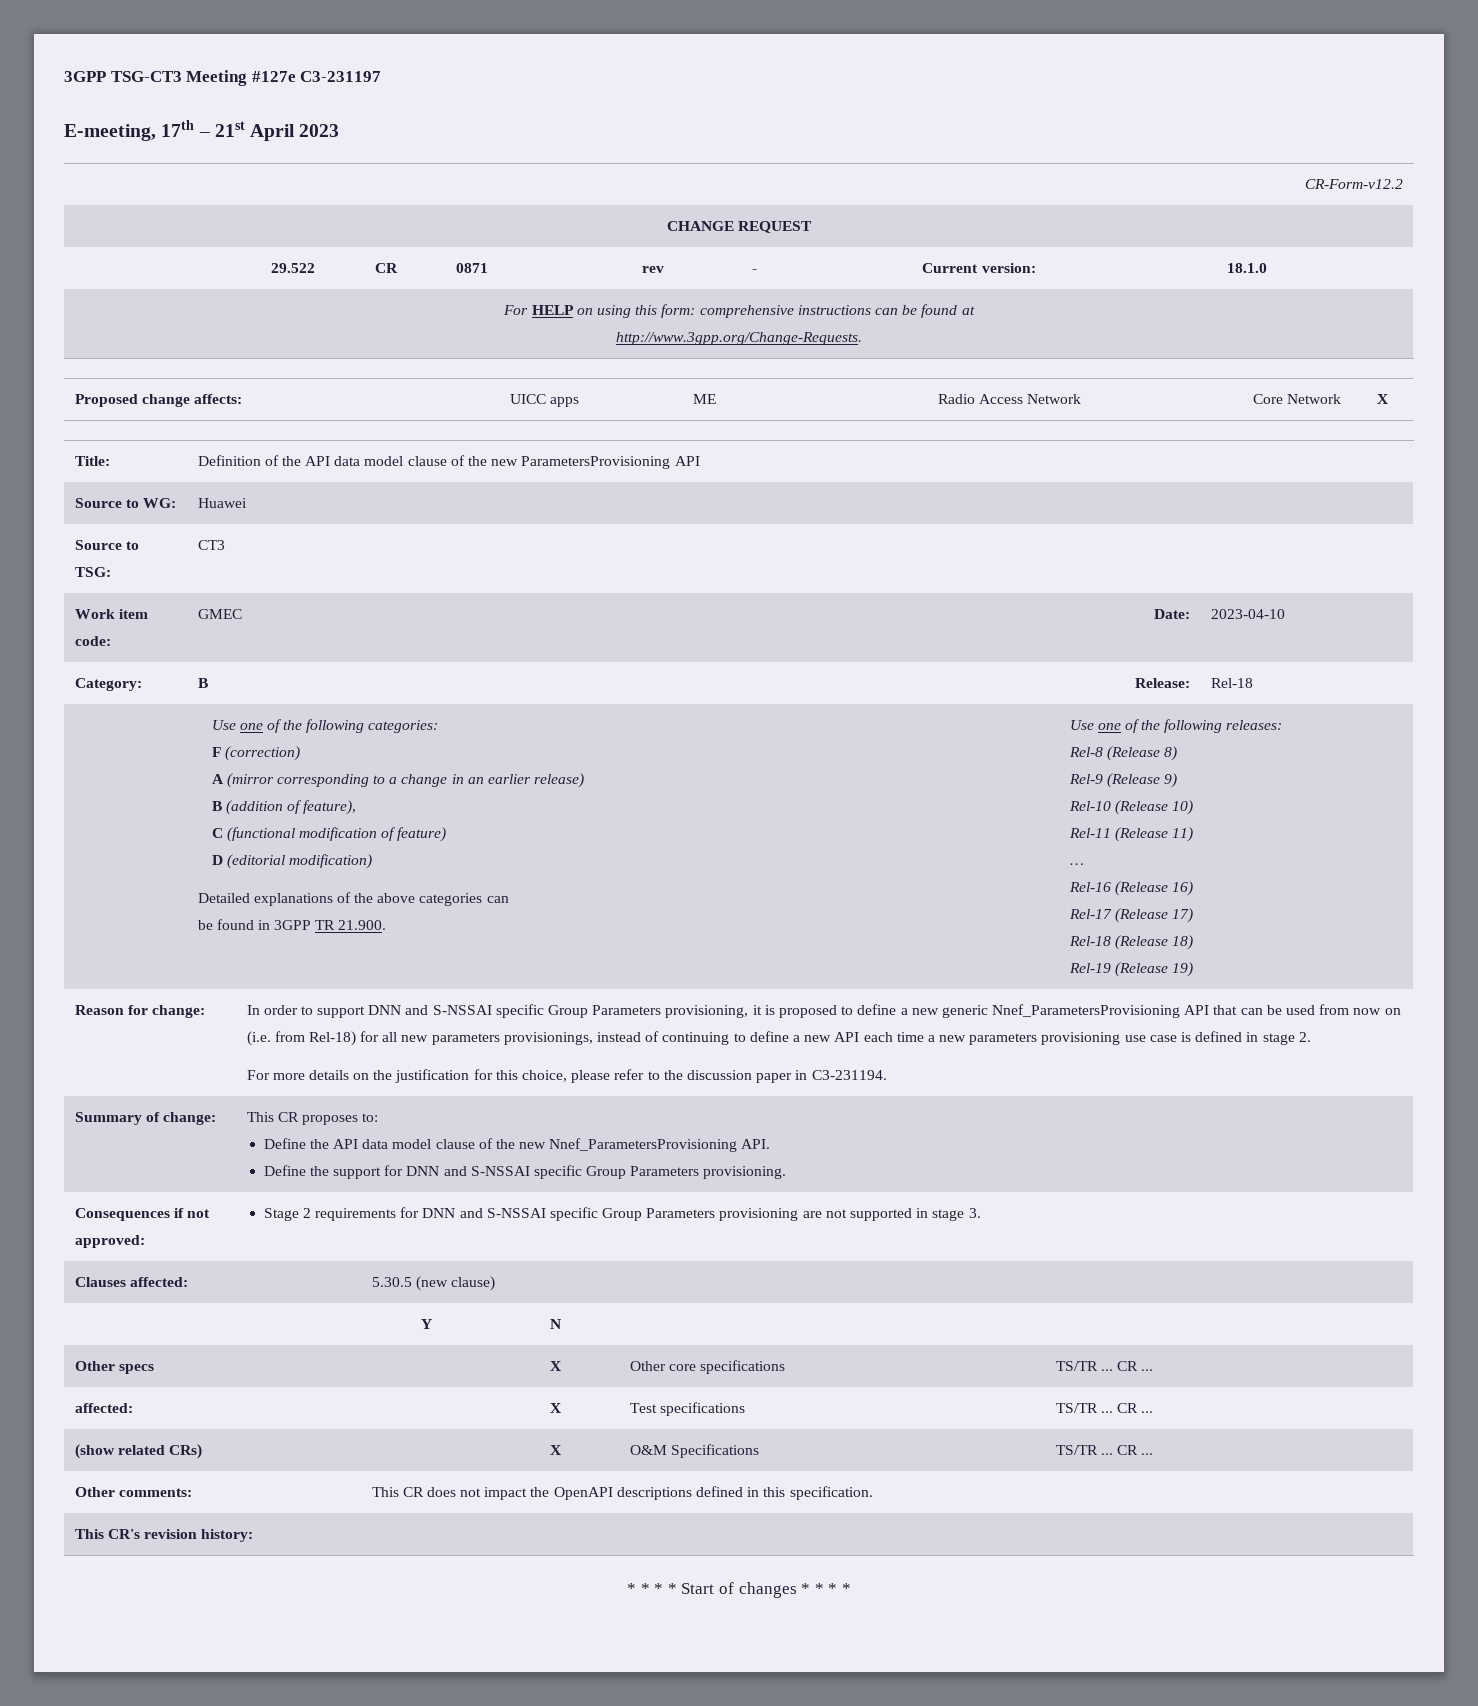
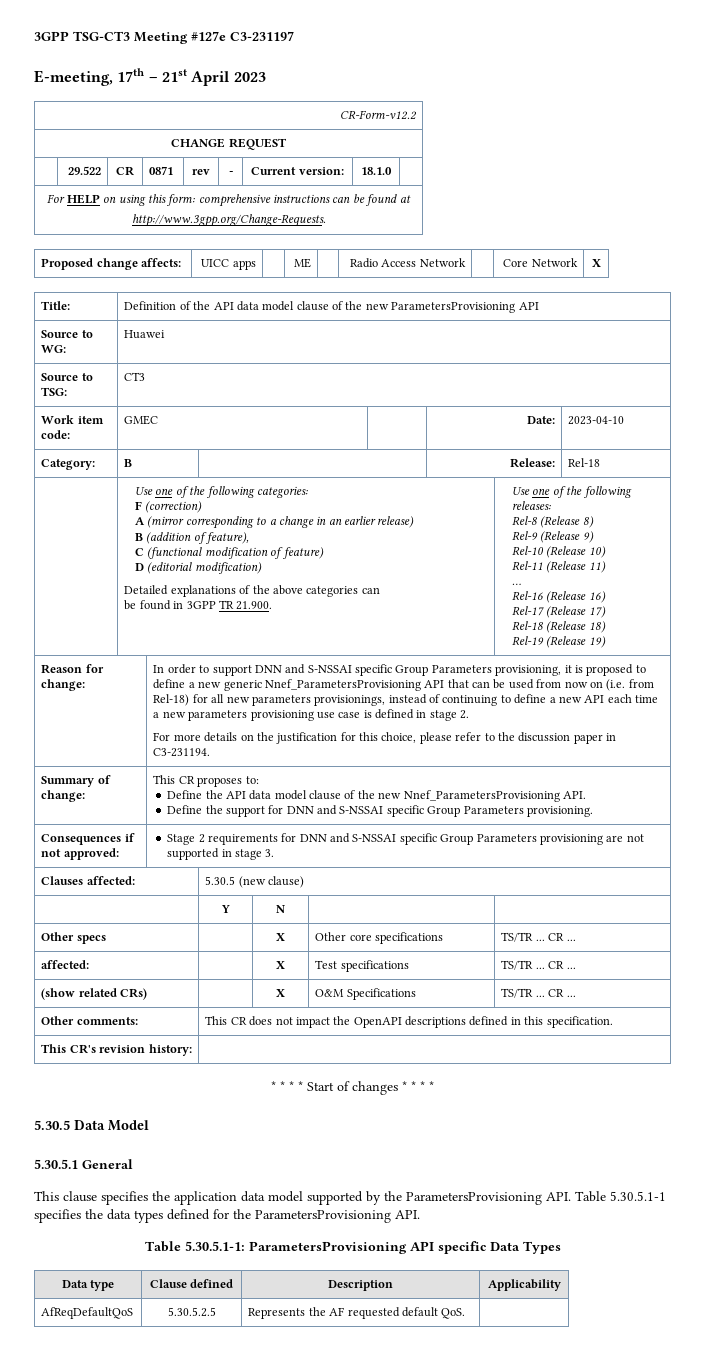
+ 5.30.5 Data Model
+ 5.30.5.1 General
+ This clause specifies the application data model supported by the ParametersProvisioning API. Table 5.30.5.1-1 specifies the data types defined for the ParametersProvisioning API.
+ Table 5.30.5.1-1: ParametersProvisioning API specific Data Types
+ Data type | Clause defined | Description | Applicability
+ AfReqDefaultQoS | 5.30.5.2.5 | Represents the AF requested default QoS. |

